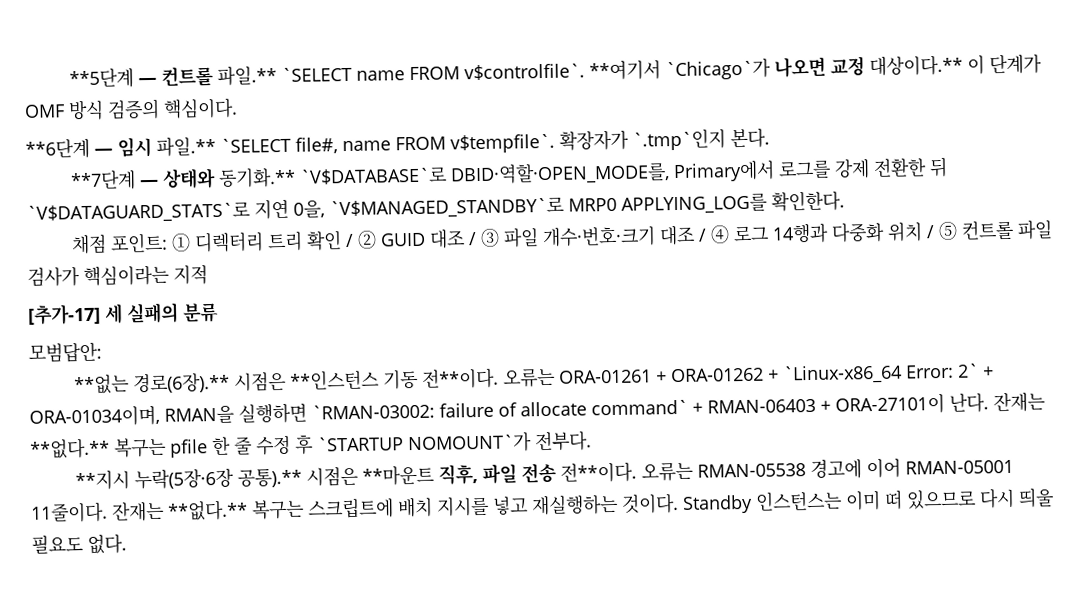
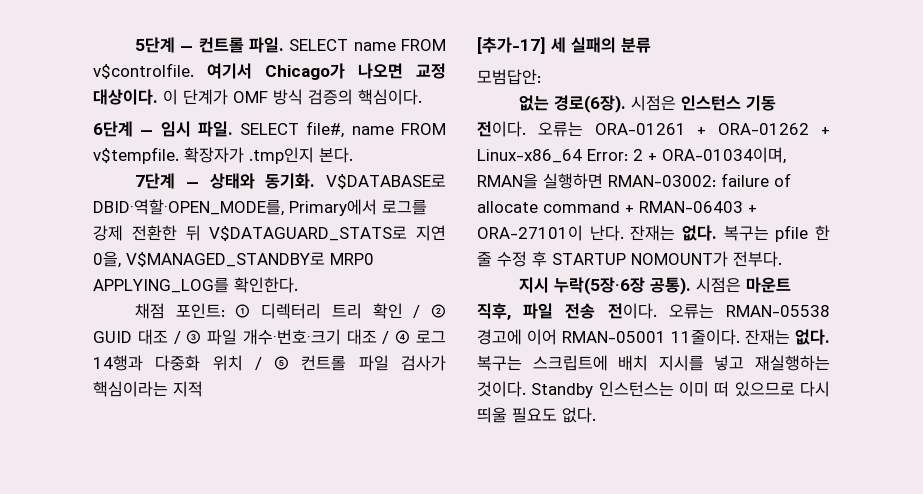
- **5단계 — 컨트롤 파일.** `SELECT name FROM v$controlfile`. **여기서 `Chicago`가 나오면 교정 대상이다.** 이 단계가 OMF 방식 검증의 핵심이다.
+ 5단계 — 컨트롤 파일. SELECT name FROM v$controlfile. 여기서 Chicago가 나오면 교정 대상이다. 이 단계가 OMF 방식 검증의 핵심이다.
- **6단계 — 임시 파일.** `SELECT file#, name FROM v$tempfile`. 확장자가 `.tmp`인지 본다.
+ 6단계 — 임시 파일. SELECT file#, name FROM v$tempfile. 확장자가 .tmp인지 본다.
- **7단계 — 상태와 동기화.** `V$DATABASE`로 DBID·역할·OPEN_MODE를, Primary에서 로그를 강제 전환한 뒤 `V$DATAGUARD_STATS`로 지연 0을, `V$MANAGED_STANDBY`로 MRP0 APPLYING_LOG를 확인한다.
+ 7단계 — 상태와 동기화. V$DATABASE로 DBID·역할·OPEN_MODE를, Primary에서 로그를 강제 전환한 뒤 V$DATAGUARD_STATS로 지연 0을, V$MANAGED_STANDBY로 MRP0 APPLYING_LOG를 확인한다.
- **없는 경로(6장).** 시점은 **인스턴스 기동 전**이다.
+ 없는 경로(6장). 시점은 인스턴스 기동 전이다.
- 오류는 ORA-01261 + ORA-01262 + `Linux-x86_64 Error: 2` + ORA-01034이며, RMAN을 실행하면 `RMAN-03002: failure of allocate command` + RMAN-06403 + ORA-27101이 난다.
+ 오류는 ORA-01261 + ORA-01262 + Linux-x86_64 Error: 2 + ORA-01034이며, RMAN을 실행하면 RMAN-03002: failure of allocate command + RMAN-06403 + ORA-27101이 난다.
- 잔재는 **없다.** 복구는 pfile 한 줄 수정 후 `STARTUP NOMOUNT`가 전부다.
+ 잔재는 없다. 복구는 pfile 한 줄 수정 후 STARTUP NOMOUNT가 전부다.
- **지시 누락(5장·6장 공통).** 시점은 **마운트 직후, 파일 전송 전**이다.
+ 지시 누락(5장·6장 공통). 시점은 마운트 직후, 파일 전송 전이다.
- 잔재는 **없다.** 복구는 스크립트에 배치 지시를 넣고 재실행하는 것이다.
+ 잔재는 없다. 복구는 스크립트에 배치 지시를 넣고 재실행하는 것이다.

